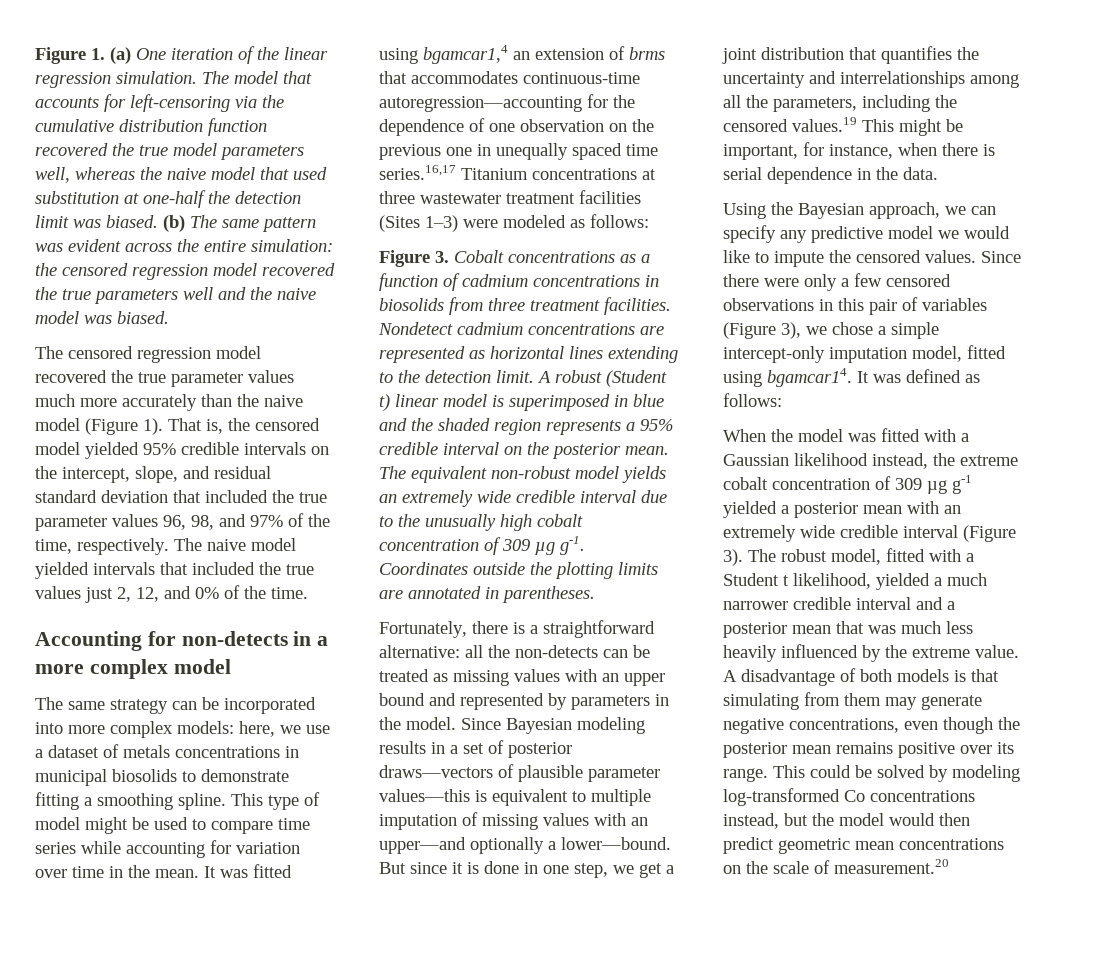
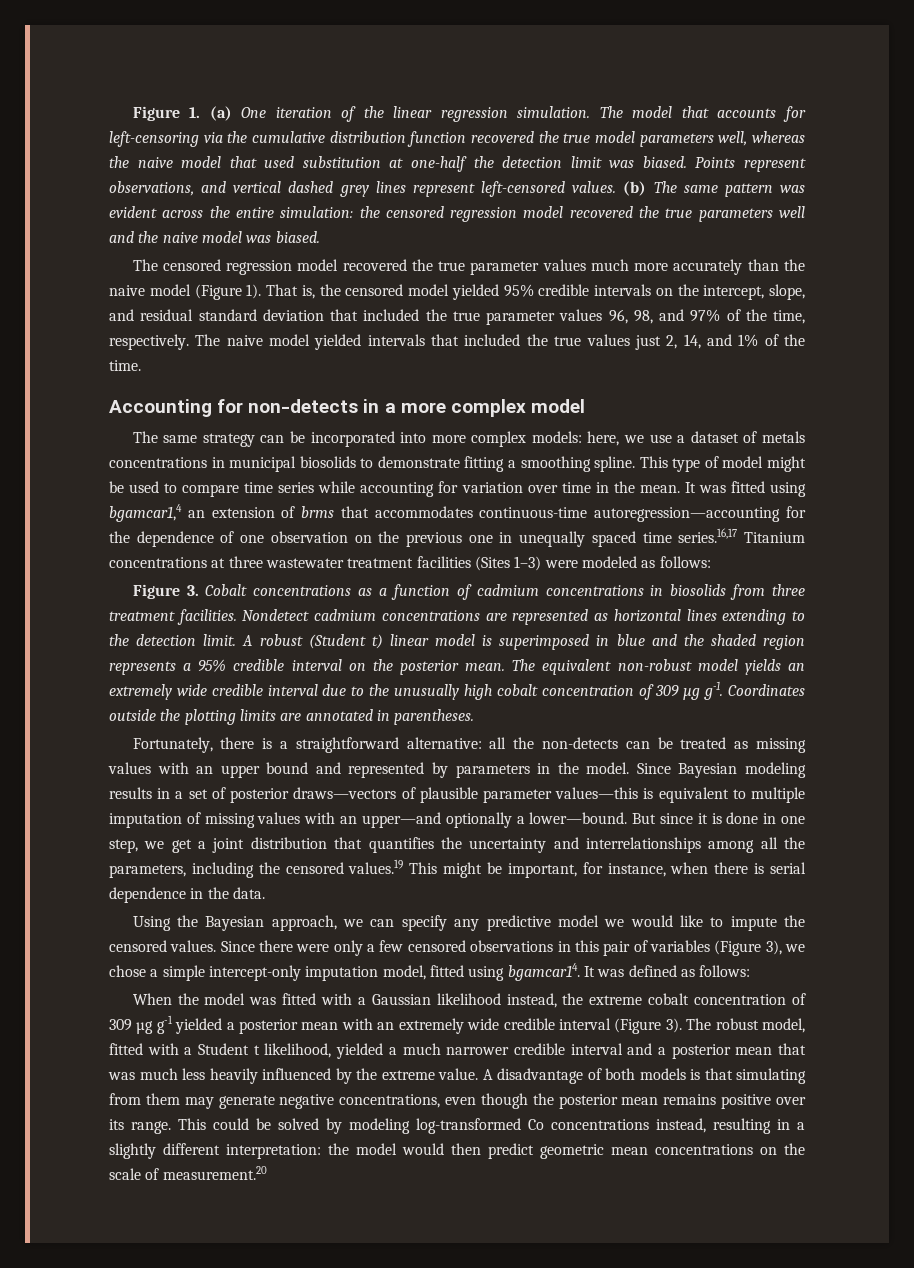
+ Points represent observations, and vertical dashed grey lines represent left-censored values.
- The naive model yielded intervals that included the true values just 2, 12, and 0% of the time.
+ The naive model yielded intervals that included the true values just 2, 14, and 1% of the time.
- This could be solved by modeling log-transformed Co concentrations instead, but the model would then predict geometric mean concentrations on the scale of measurement.20
+ This could be solved by modeling log-transformed Co concentrations instead, resulting in a slightly different interpretation: the model would then predict geometric mean concentrations on the scale of measurement.20

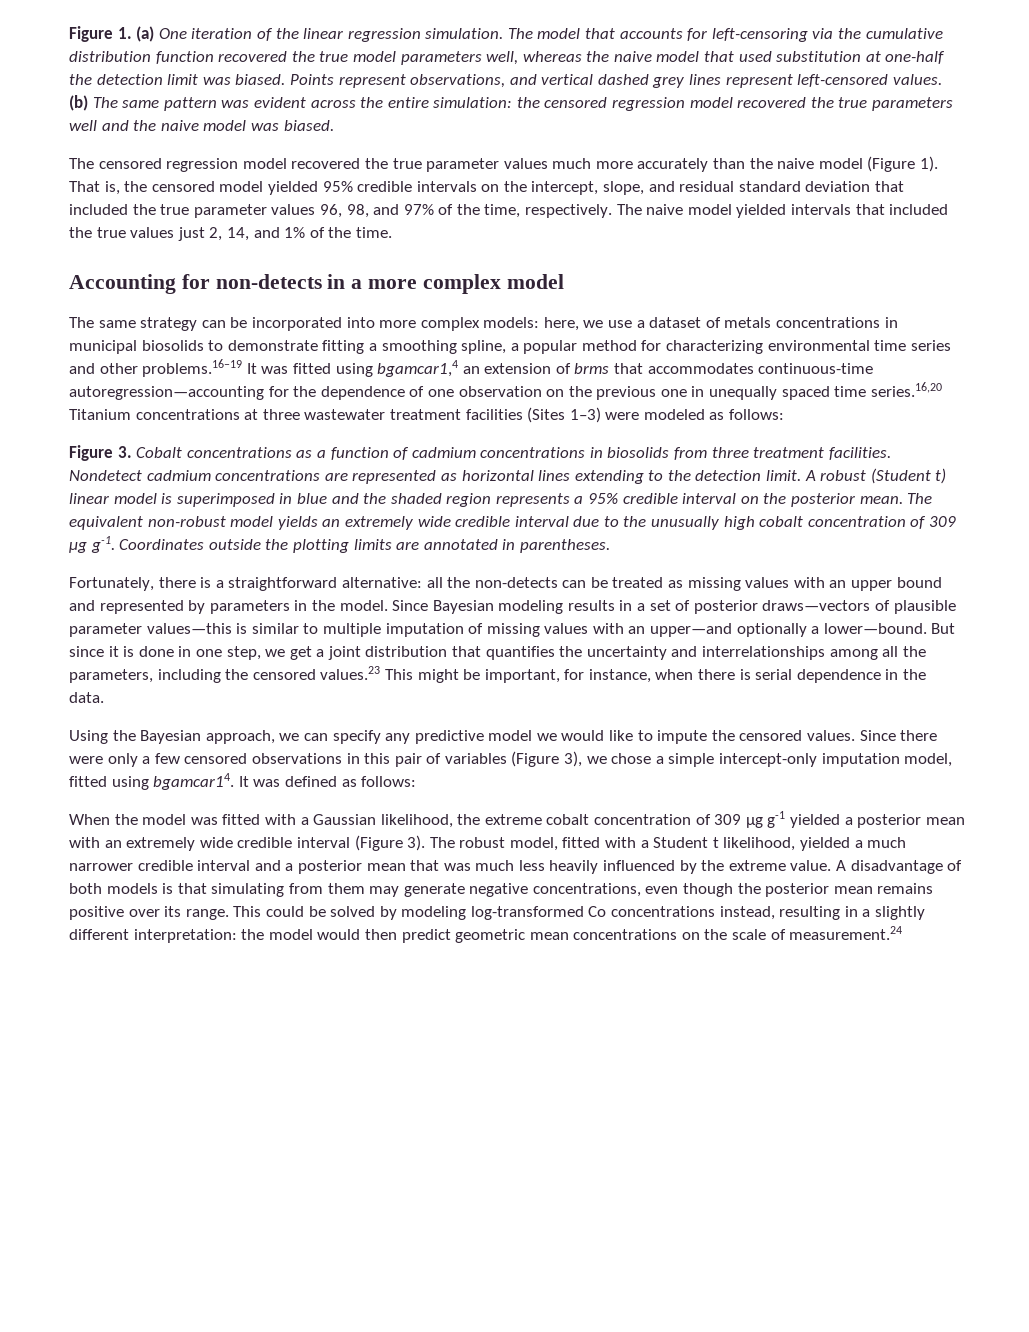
- here, we use a dataset of metals concentrations in municipal biosolids to demonstrate fitting a smoothing spline. This type of model might be used to compare time series while accounting for variation over time in the mean. It was fitted using bgamcar1,4 an extension of brms that accommodates continuous-time autoregression—accounting for the dependence of one observation on the previous one in unequally spaced time series.16,17 Titanium concentrations at three wastewater treatment facilities (Sites 1–3) were modeled as follows:
+ here, we use a dataset of metals concentrations in municipal biosolids to demonstrate fitting a smoothing spline, a popular method for characterizing environmental time series and other problems.16–19 It was fitted using bgamcar1,4 an extension of brms that accommodates continuous-time autoregression—accounting for the dependence of one observation on the previous one in unequally spaced time series.16,20 Titanium concentrations at three wastewater treatment facilities (Sites 1–3) were modeled as follows:
- Since Bayesian modeling results in a set of posterior draws—vectors of plausible parameter values—this is equivalent to multiple imputation of missing values with an upper—and optionally a lower—bound.
+ Since Bayesian modeling results in a set of posterior draws—vectors of plausible parameter values—this is similar to multiple imputation of missing values with an upper—and optionally a lower—bound.
- But since it is done in one step, we get a joint distribution that quantifies the uncertainty and interrelationships among all the parameters, including the censored values.19 This might be important, for instance, when there is serial dependence in the data.
+ But since it is done in one step, we get a joint distribution that quantifies the uncertainty and interrelationships among all the parameters, including the censored values.23 This might be important, for instance, when there is serial dependence in the data.
- When the model was fitted with a Gaussian likelihood instead, the extreme cobalt concentration of 309 µg g-1 yielded a posterior mean with an extremely wide credible interval (Figure 3).
+ When the model was fitted with a Gaussian likelihood, the extreme cobalt concentration of 309 µg g-1 yielded a posterior mean with an extremely wide credible interval (Figure 3).
- This could be solved by modeling log-transformed Co concentrations instead, resulting in a slightly different interpretation: the model would then predict geometric mean concentrations on the scale of measurement.20
+ This could be solved by modeling log-transformed Co concentrations instead, resulting in a slightly different interpretation: the model would then predict geometric mean concentrations on the scale of measurement.24

